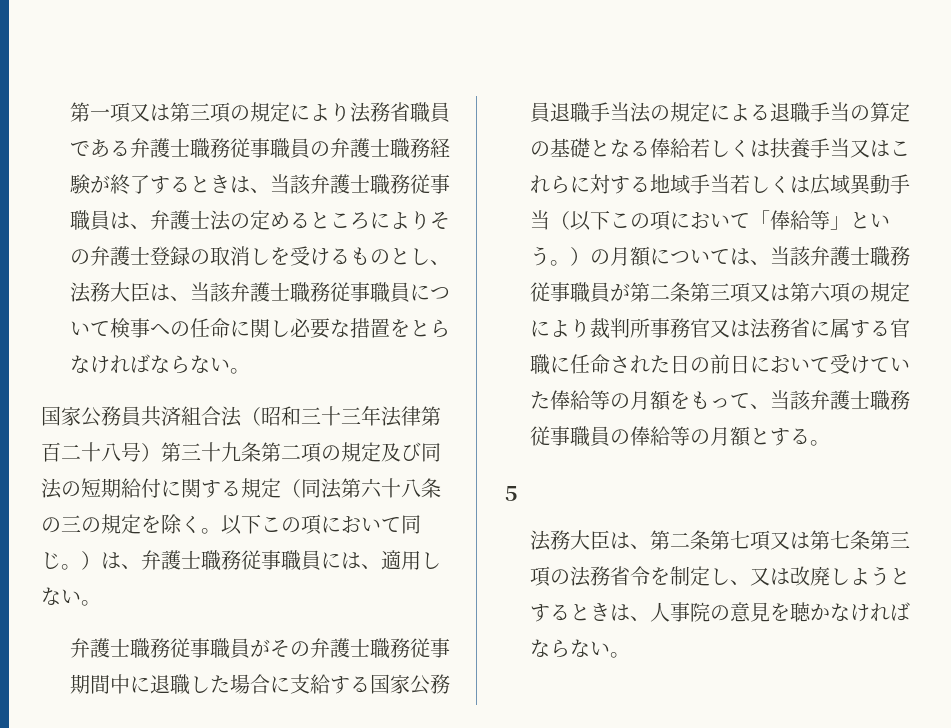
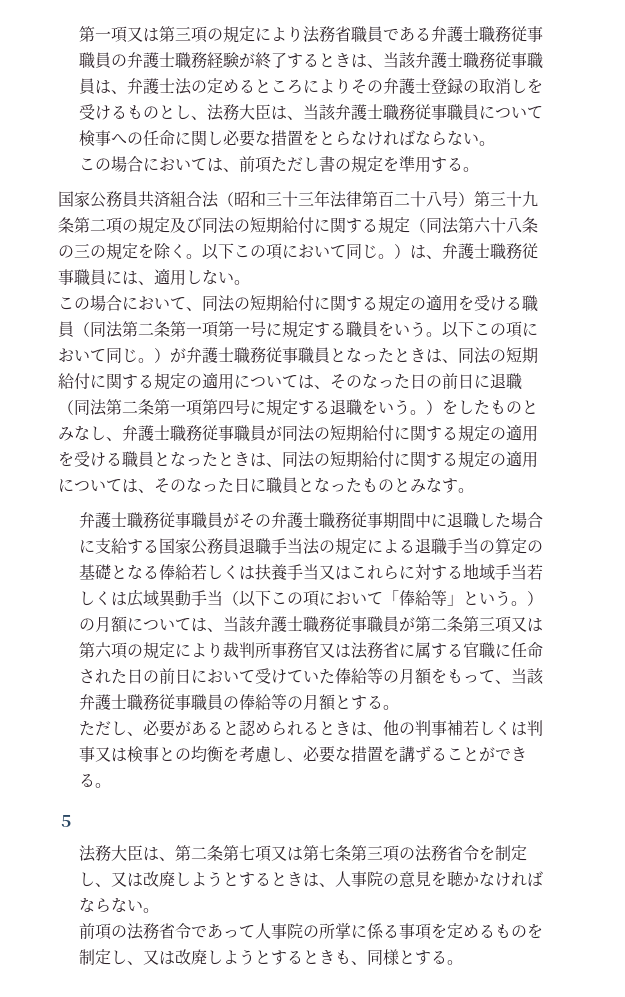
+ この場合においては、前項ただし書の規定を準用する。
+ この場合において、同法の短期給付に関する規定の適用を受ける職員（同法第二条第一項第一号に規定する職員をいう。以下この項において同じ。）が弁護士職務従事職員となったときは、同法の短期給付に関する規定の適用については、そのなった日の前日に退職（同法第二条第一項第四号に規定する退職をいう。）をしたものとみなし、弁護士職務従事職員が同法の短期給付に関する規定の適用を受ける職員となったときは、同法の短期給付に関する規定の適用については、そのなった日に職員となったものとみなす。
+ ただし、必要があると認められるときは、他の判事補若しくは判事又は検事との均衡を考慮し、必要な措置を講ずることができる。
+ 前項の法務省令であって人事院の所掌に係る事項を定めるものを制定し、又は改廃しようとするときも、同様とする。

